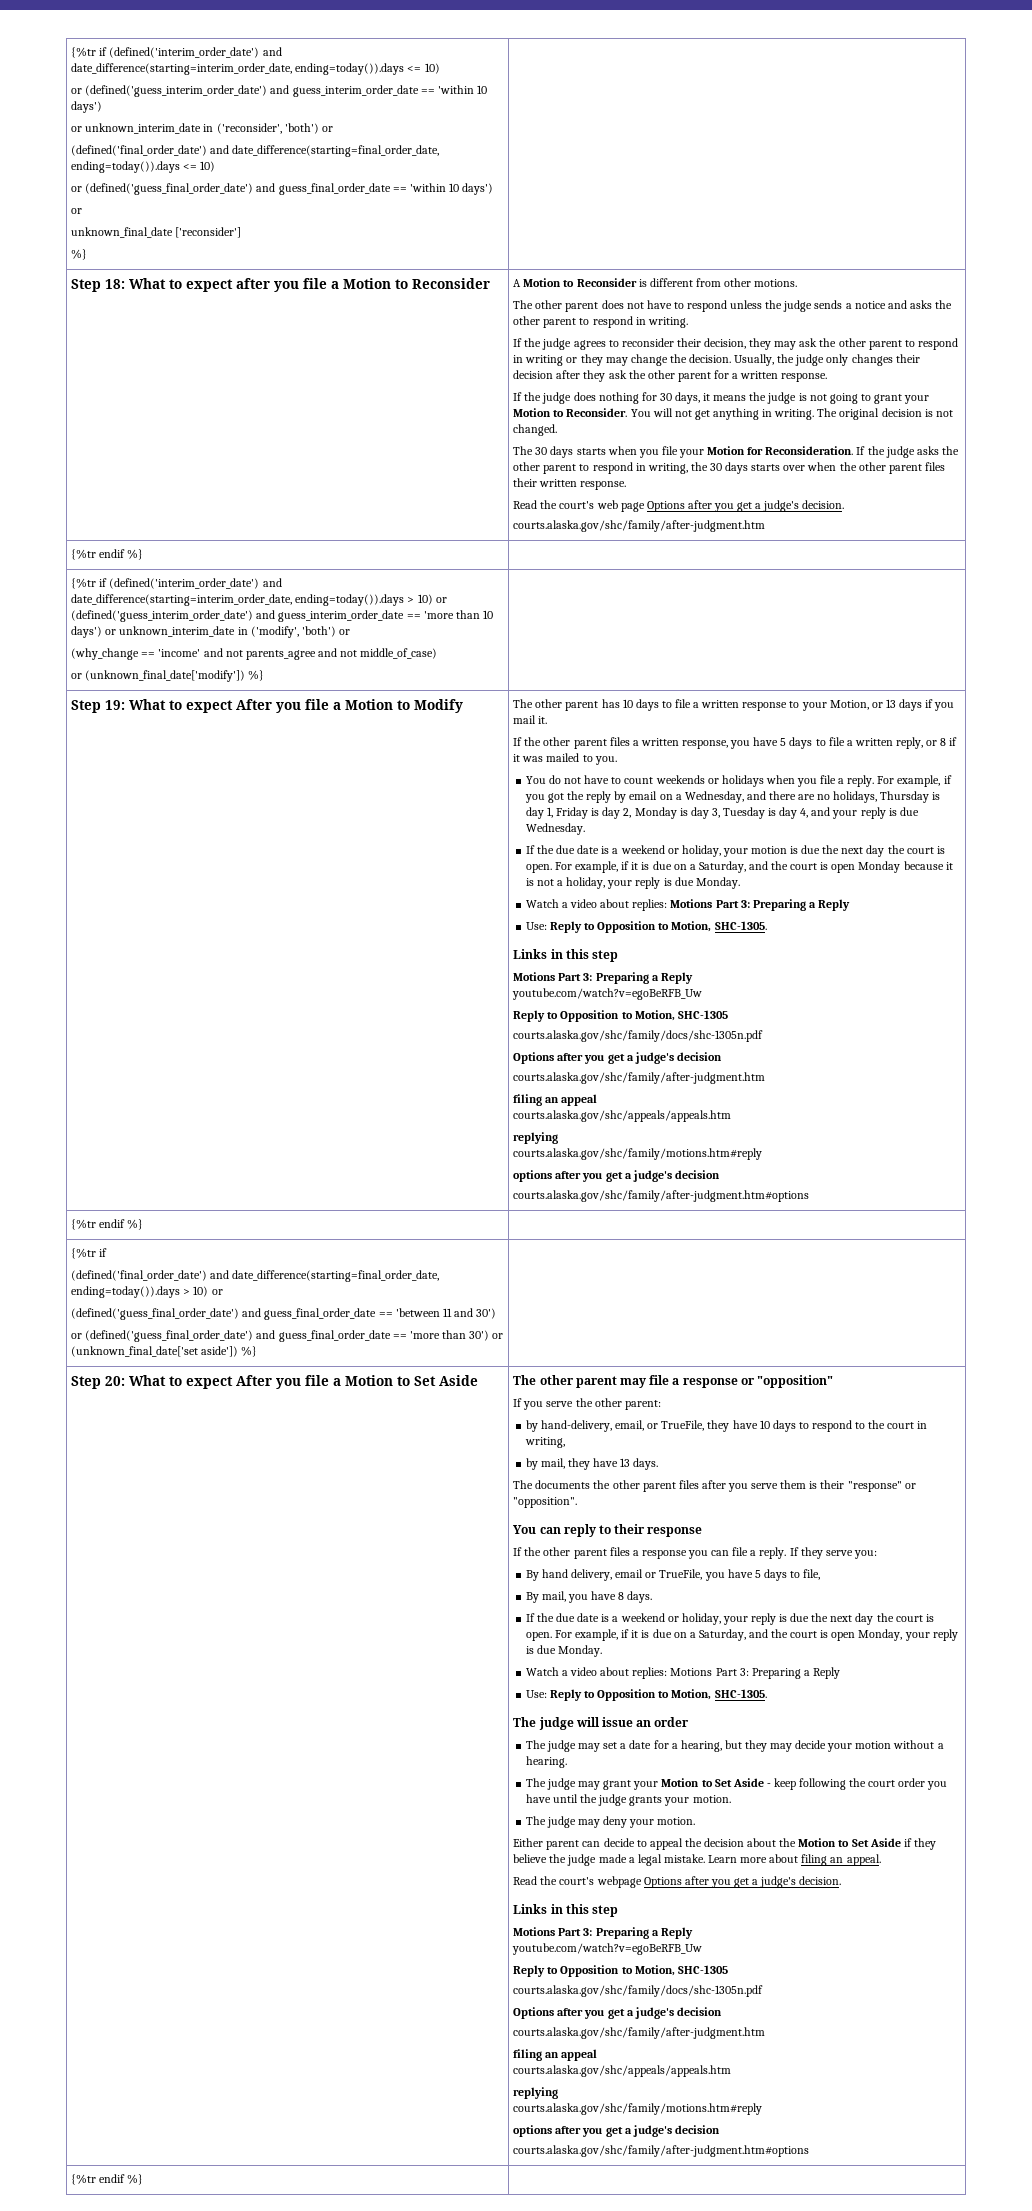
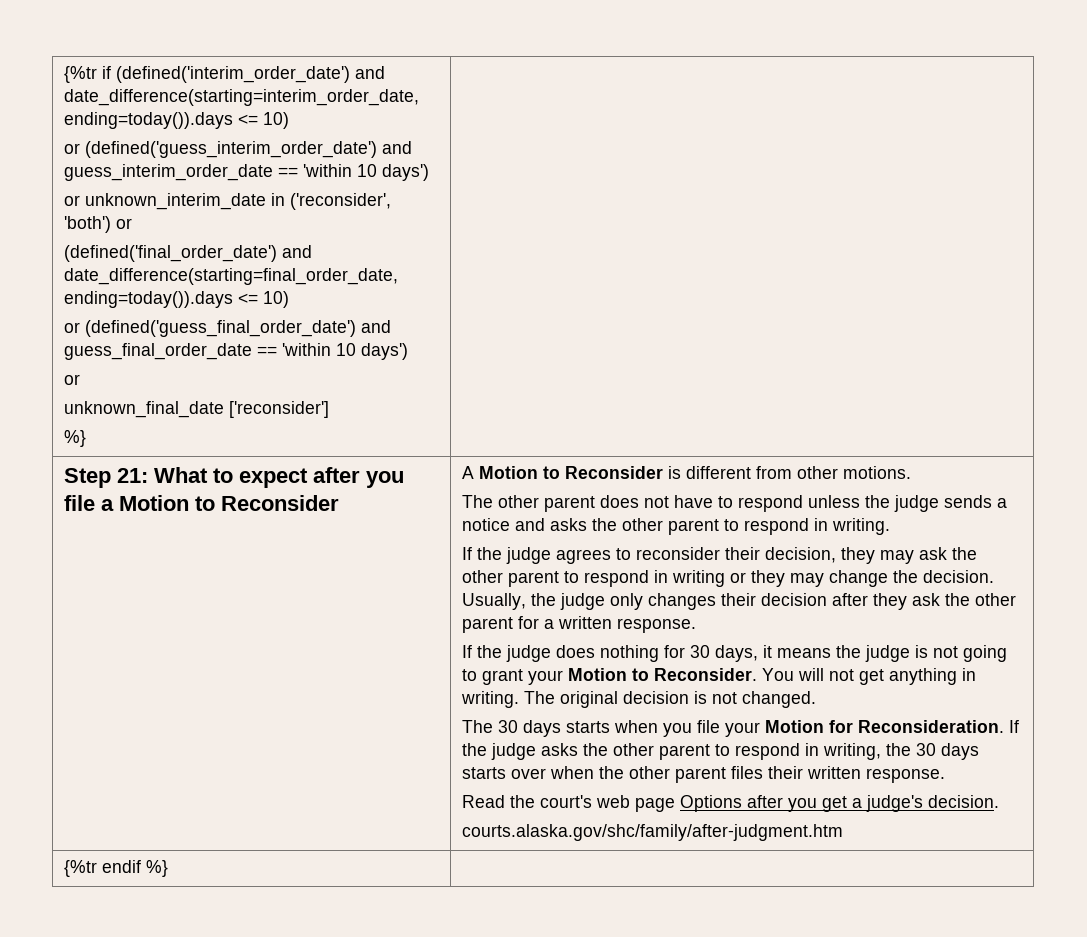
- Step 18: What to expect after you file a Motion to Reconsider
+ Step 21: What to expect after you file a Motion to Reconsider
- {%tr if (defined('interim_order_date') and date_difference(starting=interim_order_date, ending=today()).days > 10) or (defined('guess_interim_order_date') and guess_interim_order_date == 'more than 10 days') or unknown_interim_date in ('modify', 'both') or
- (why_change == 'income' and not parents_agree and not middle_of_case)
- or (unknown_final_date['modify']) %} |
- Step 19: What to expect After you file a Motion to Modify | The other parent has 10 days to file a written response to your Motion, or 13 days if you mail it.
- If the other parent files a written response, you have 5 days to file a written reply, or 8 if it was mailed to you.
- You do not have to count weekends or holidays when you file a reply. For example, if you got the reply by email on a Wednesday, and there are no holidays, Thursday is day 1, Friday is day 2, Monday is day 3, Tuesday is day 4, and your reply is due Wednesday.
- If the due date is a weekend or holiday, your motion is due the next day the court is open. For example, if it is due on a Saturday, and the court is open Monday because it is not a holiday, your reply is due Monday.
- Watch a video about replies: Motions Part 3: Preparing a Reply
- Use: Reply to Opposition to Motion, SHC-1305.
- Links in this step
- Motions Part 3: Preparing a Reply
- youtube.com/watch?v=egoBeRFB_Uw
- Reply to Opposition to Motion, SHC-1305
- courts.alaska.gov/shc/family/docs/shc-1305n.pdf
- Options after you get a judge's decision
- courts.alaska.gov/shc/family/after-judgment.htm
- filing an appeal
- courts.alaska.gov/shc/appeals/appeals.htm
- replying
- courts.alaska.gov/shc/family/motions.htm#reply
- options after you get a judge's decision
- courts.alaska.gov/shc/family/after-judgment.htm#options
- {%tr endif %} |
- {%tr if
- (defined('final_order_date') and date_difference(starting=final_order_date, ending=today()).days > 10) or
- (defined('guess_final_order_date') and guess_final_order_date == 'between 11 and 30')
- or (defined('guess_final_order_date') and guess_final_order_date == 'more than 30') or (unknown_final_date['set aside']) %} |
- Step 20: What to expect After you file a Motion to Set Aside | The other parent may file a response or "opposition"
- If you serve the other parent:
- by hand-delivery, email, or TrueFile, they have 10 days to respond to the court in writing,
- by mail, they have 13 days.
- The documents the other parent files after you serve them is their "response" or "opposition".
- You can reply to their response
- If the other parent files a response you can file a reply. If they serve you:
- By hand delivery, email or TrueFile, you have 5 days to file,
- By mail, you have 8 days.
- If the due date is a weekend or holiday, your reply is due the next day the court is open. For example, if it is due on a Saturday, and the court is open Monday, your reply is due Monday.
- Watch a video about replies: Motions Part 3: Preparing a Reply
- Use: Reply to Opposition to Motion, SHC-1305.
- The judge will issue an order
- The judge may set a date for a hearing, but they may decide your motion without a hearing.
- The judge may grant your Motion to Set Aside - keep following the court order you have until the judge grants your motion.
- The judge may deny your motion.
- Either parent can decide to appeal the decision about the Motion to Set Aside if they believe the judge made a legal mistake. Learn more about filing an appeal.
- Read the court's webpage Options after you get a judge's decision.
- Links in this step
- Motions Part 3: Preparing a Reply
- youtube.com/watch?v=egoBeRFB_Uw
- Reply to Opposition to Motion, SHC-1305
- courts.alaska.gov/shc/family/docs/shc-1305n.pdf
- Options after you get a judge's decision
- courts.alaska.gov/shc/family/after-judgment.htm
- filing an appeal
- courts.alaska.gov/shc/appeals/appeals.htm
- replying
- courts.alaska.gov/shc/family/motions.htm#reply
- options after you get a judge's decision
- courts.alaska.gov/shc/family/after-judgment.htm#options
- {%tr endif %} |

